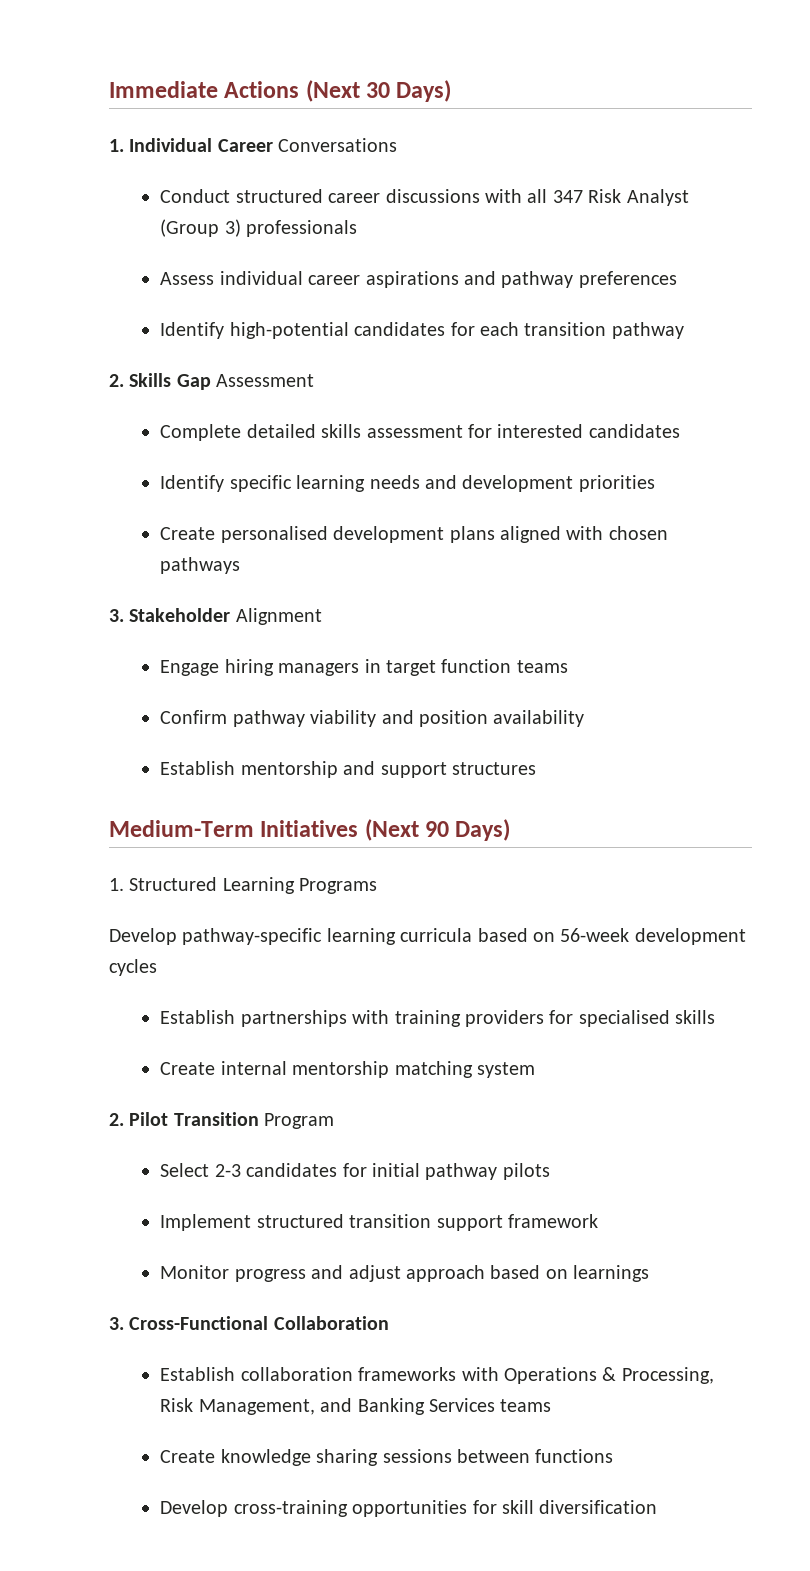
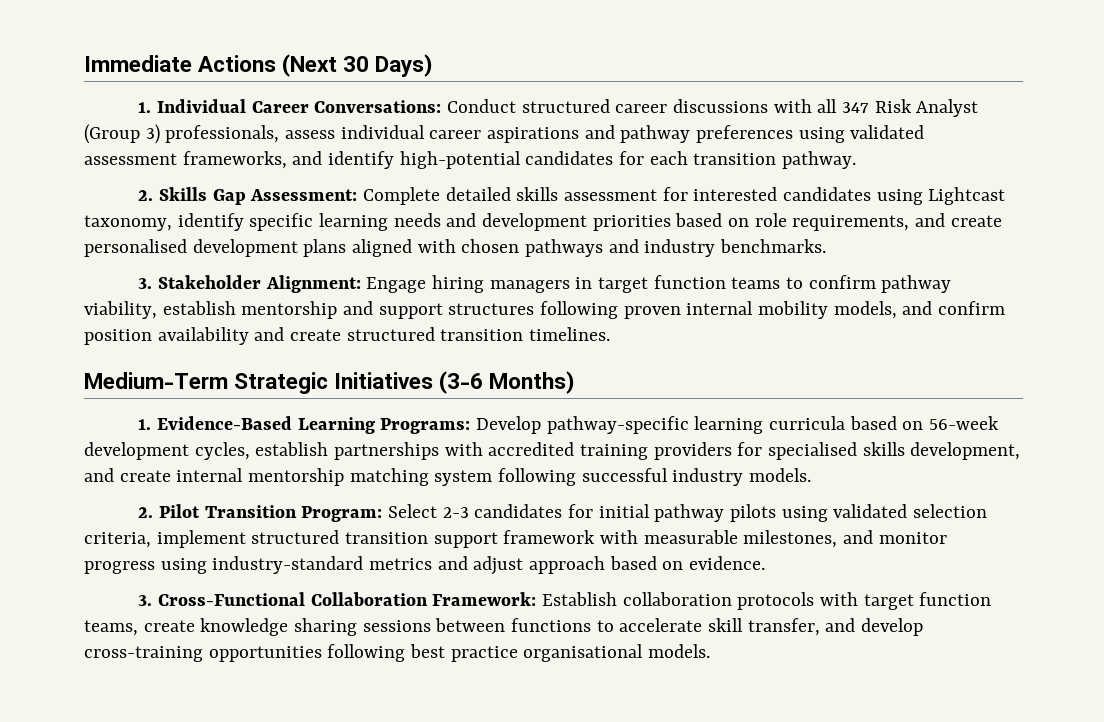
- 1. Individual Career Conversations
- Conduct structured career discussions with all 347 Risk Analyst (Group 3) professionals
- Assess individual career aspirations and pathway preferences
- Identify high-potential candidates for each transition pathway
+ 1. Individual Career Conversations: Conduct structured career discussions with all 347 Risk Analyst (Group 3) professionals, assess individual career aspirations and pathway preferences using validated assessment frameworks, and identify high-potential candidates for each transition pathway.
- 2. Skills Gap Assessment
- Complete detailed skills assessment for interested candidates
- Identify specific learning needs and development priorities
- Create personalised development plans aligned with chosen pathways
+ 2. Skills Gap Assessment: Complete detailed skills assessment for interested candidates using Lightcast taxonomy, identify specific learning needs and development priorities based on role requirements, and create personalised development plans aligned with chosen pathways and industry benchmarks.
- 3. Stakeholder Alignment
- Engage hiring managers in target function teams
- Confirm pathway viability and position availability
- Establish mentorship and support structures
- Medium-Term Initiatives (Next 90 Days)
- 1. Structured Learning Programs
- Develop pathway-specific learning curricula based on 56-week development cycles
- Establish partnerships with training providers for specialised skills
- Create internal mentorship matching system
+ 3. Stakeholder Alignment: Engage hiring managers in target function teams to confirm pathway viability, establish mentorship and support structures following proven internal mobility models, and confirm position availability and create structured transition timelines.
+ Medium-Term Strategic Initiatives (3-6 Months)
+ 1. Evidence-Based Learning Programs: Develop pathway-specific learning curricula based on 56-week development cycles, establish partnerships with accredited training providers for specialised skills development, and create internal mentorship matching system following successful industry models.
- 2. Pilot Transition Program
- Select 2-3 candidates for initial pathway pilots
- Implement structured transition support framework
- Monitor progress and adjust approach based on learnings
+ 2. Pilot Transition Program: Select 2-3 candidates for initial pathway pilots using validated selection criteria, implement structured transition support framework with measurable milestones, and monitor progress using industry-standard metrics and adjust approach based on evidence.
- 3. Cross-Functional Collaboration
- Establish collaboration frameworks with Operations & Processing, Risk Management, and Banking Services teams
- Create knowledge sharing sessions between functions
- Develop cross-training opportunities for skill diversification
+ 3. Cross-Functional Collaboration Framework: Establish collaboration protocols with target function teams, create knowledge sharing sessions between functions to accelerate skill transfer, and develop cross-training opportunities following best practice organisational models.

